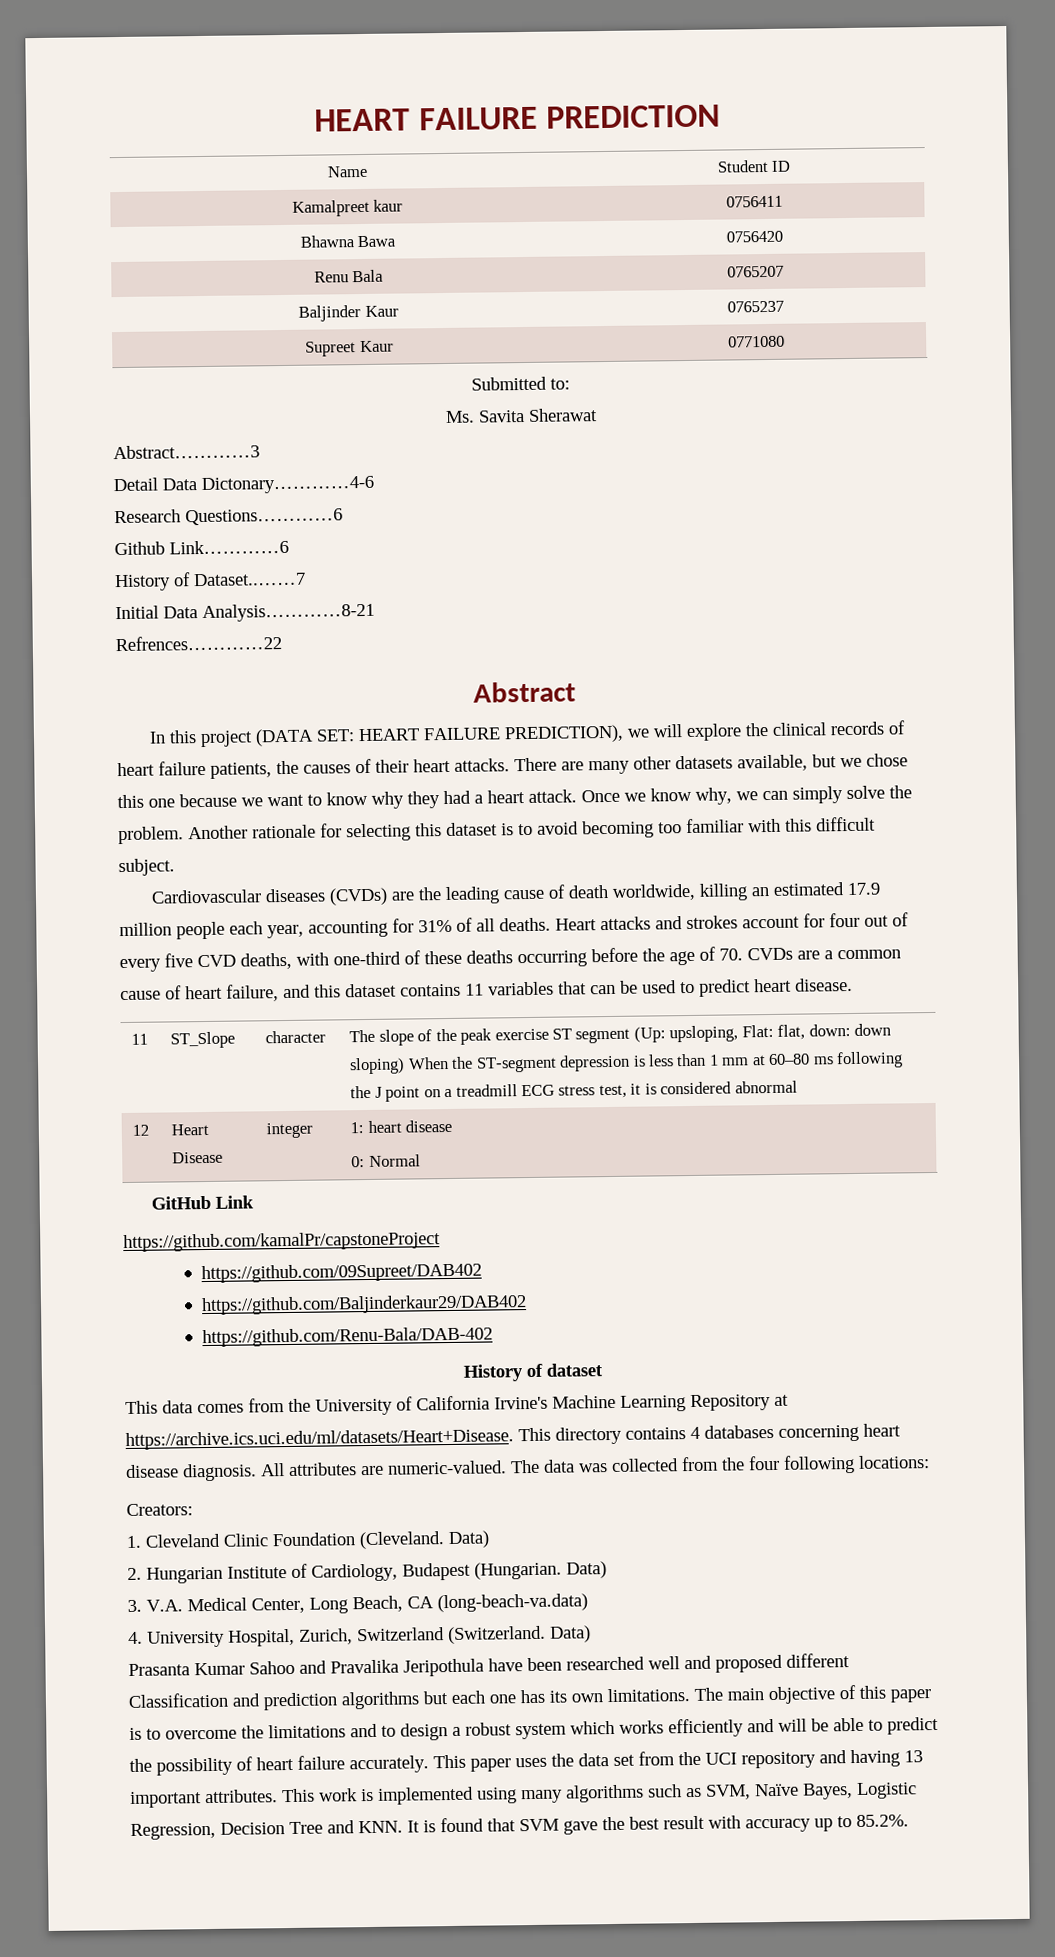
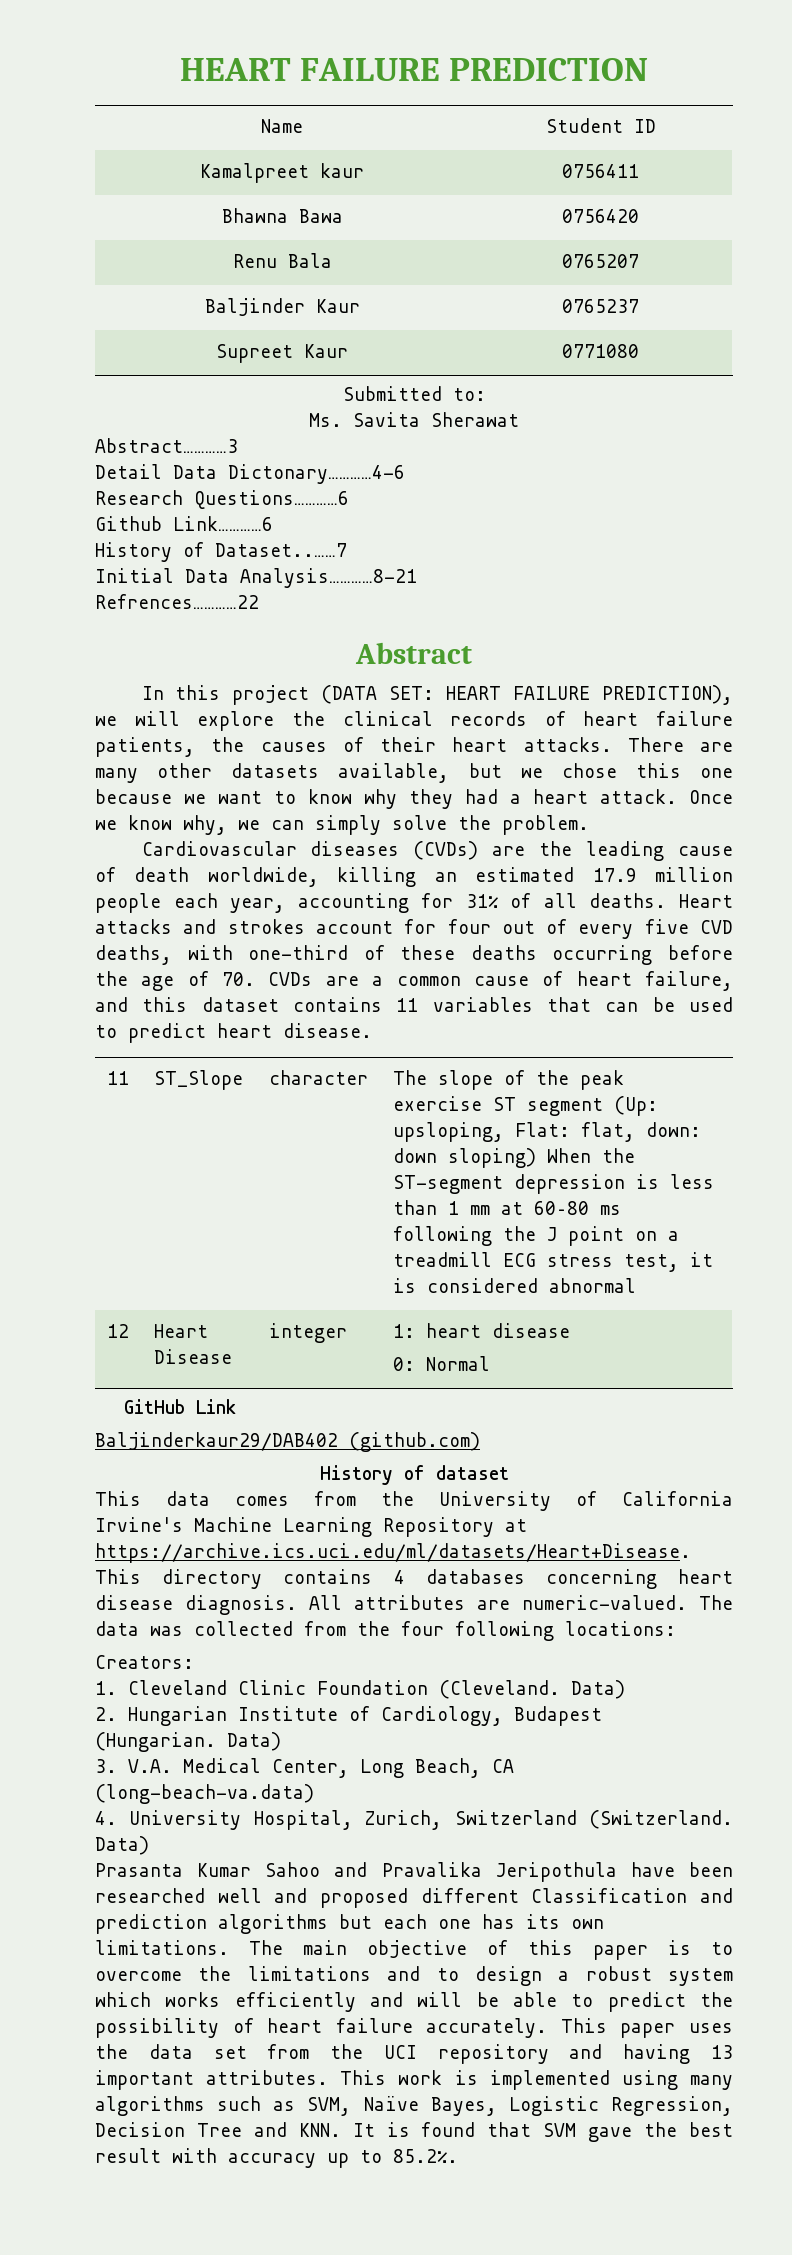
- Another rationale for selecting this dataset is to avoid becoming too familiar with this difficult subject.
- https://github.com/kamalPr/capstoneProject
- https://github.com/09Supreet/DAB402
- https://github.com/Baljinderkaur29/DAB402
- https://github.com/Renu-Bala/DAB-402
+ Baljinderkaur29/DAB402 (github.com)

